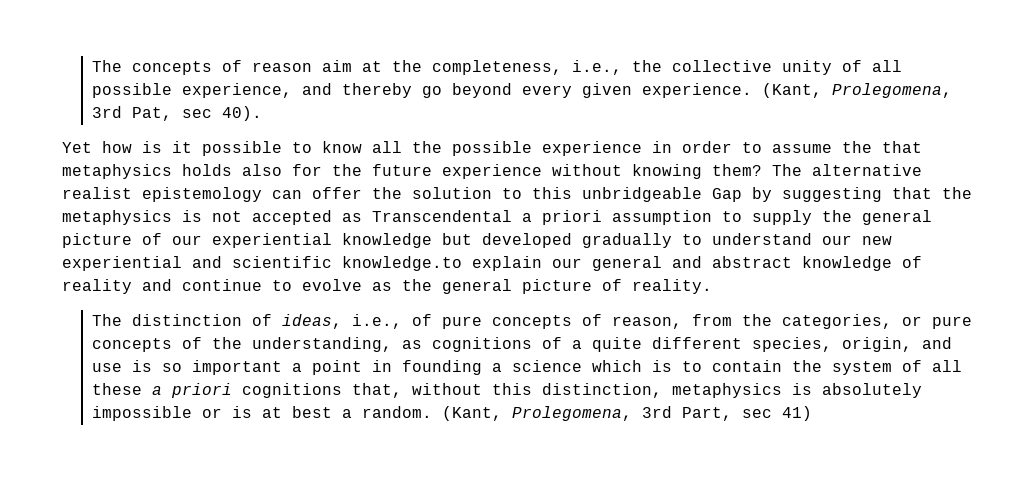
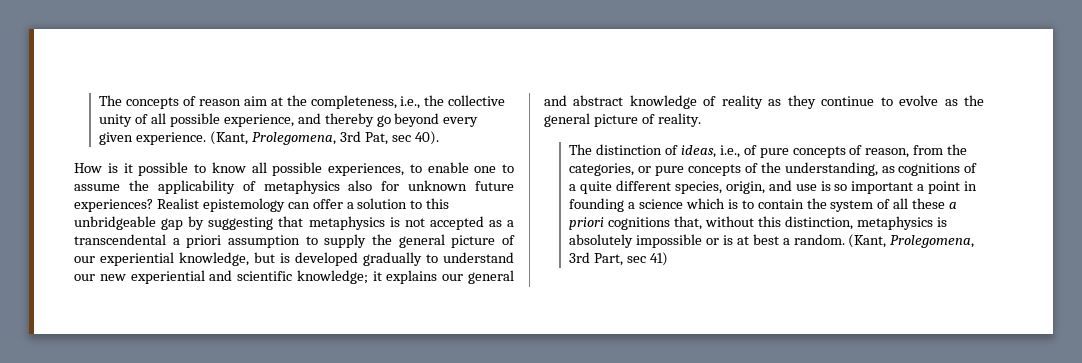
- Yet how is it possible to know all the possible experience in order to assume the that metaphysics holds also for the future experience without knowing them? The alternative realist epistemology can offer the solution to this unbridgeable Gap by suggesting that the metaphysics is not accepted as Transcendental a priori assumption to supply the general picture of our experiential knowledge but developed gradually to understand our new experiential and scientific knowledge.to explain our general and abstract knowledge of reality and continue to evolve as the general picture of reality.
+ How is it possible to know all possible experiences, to enable one to assume the applicability of metaphysics also for unknown future experiences? Realist epistemology can offer a solution to this unbridgeable gap by suggesting that metaphysics is not accepted as a transcendental a priori assumption to supply the general picture of our experiential knowledge, but is developed gradually to understand our new experiential and scientific knowledge; it explains our general and abstract knowledge of reality as they continue to evolve as the general picture of reality.

